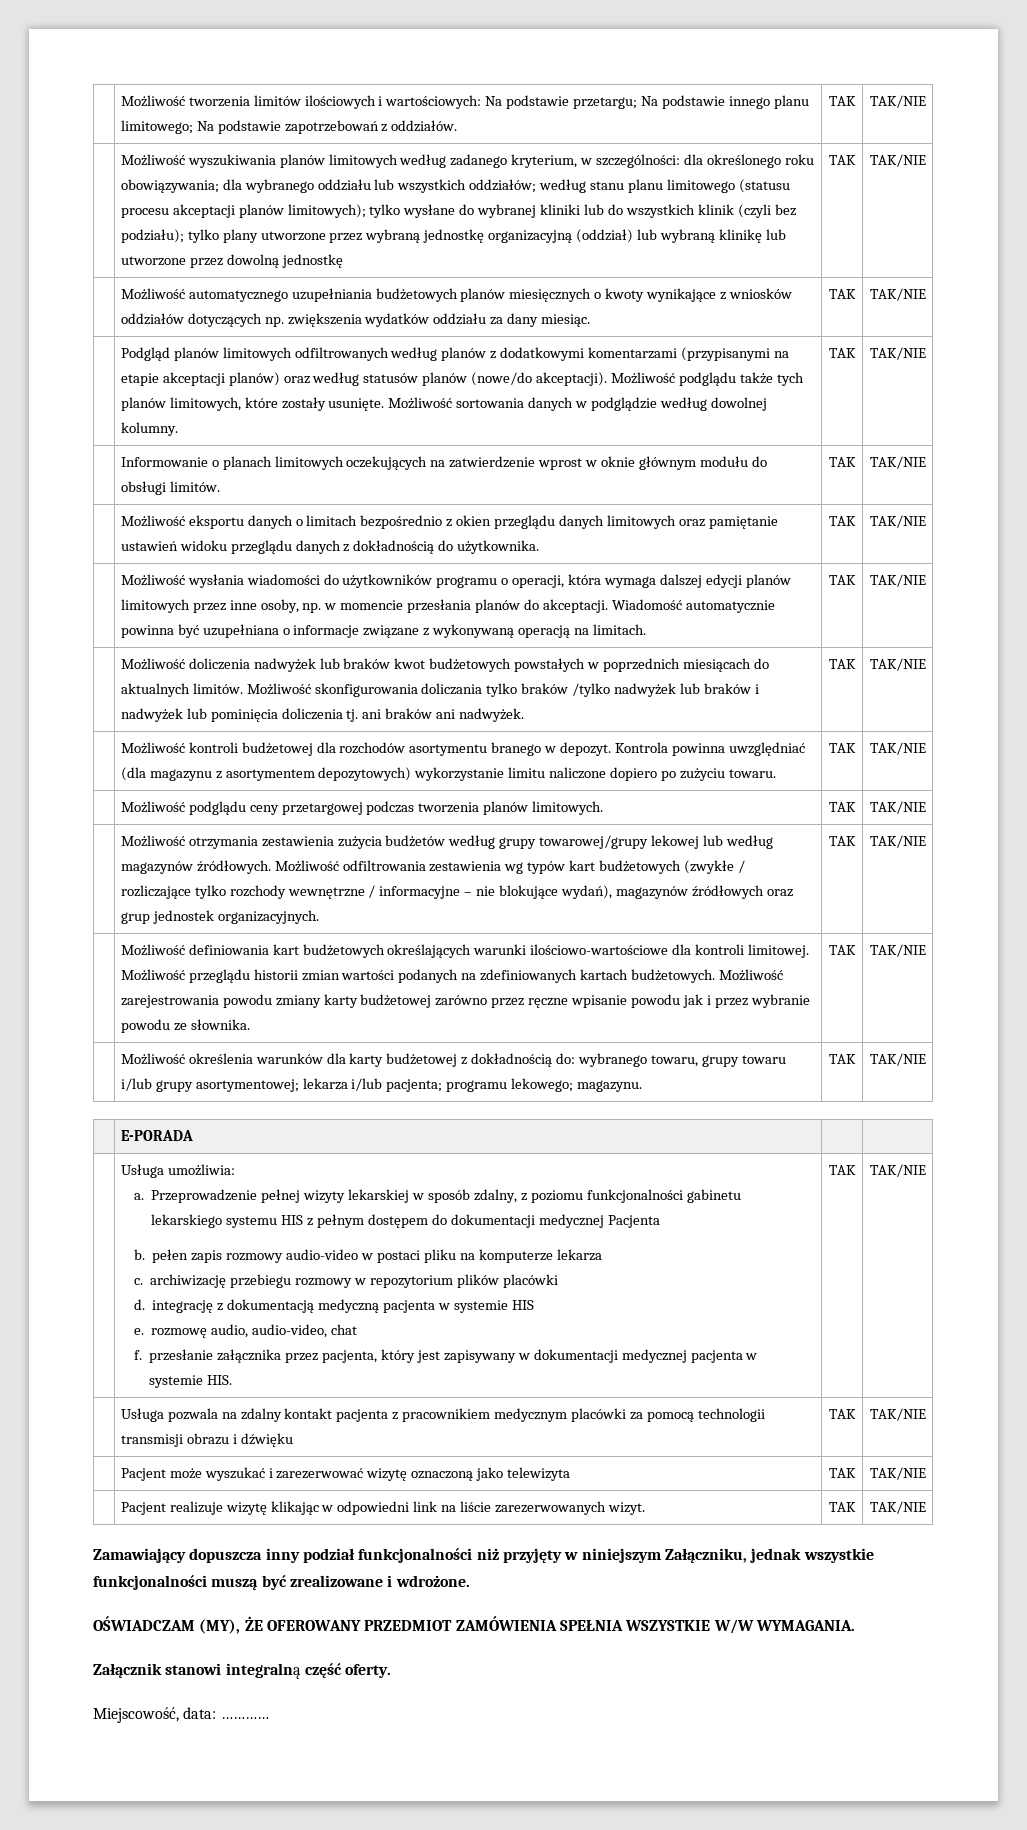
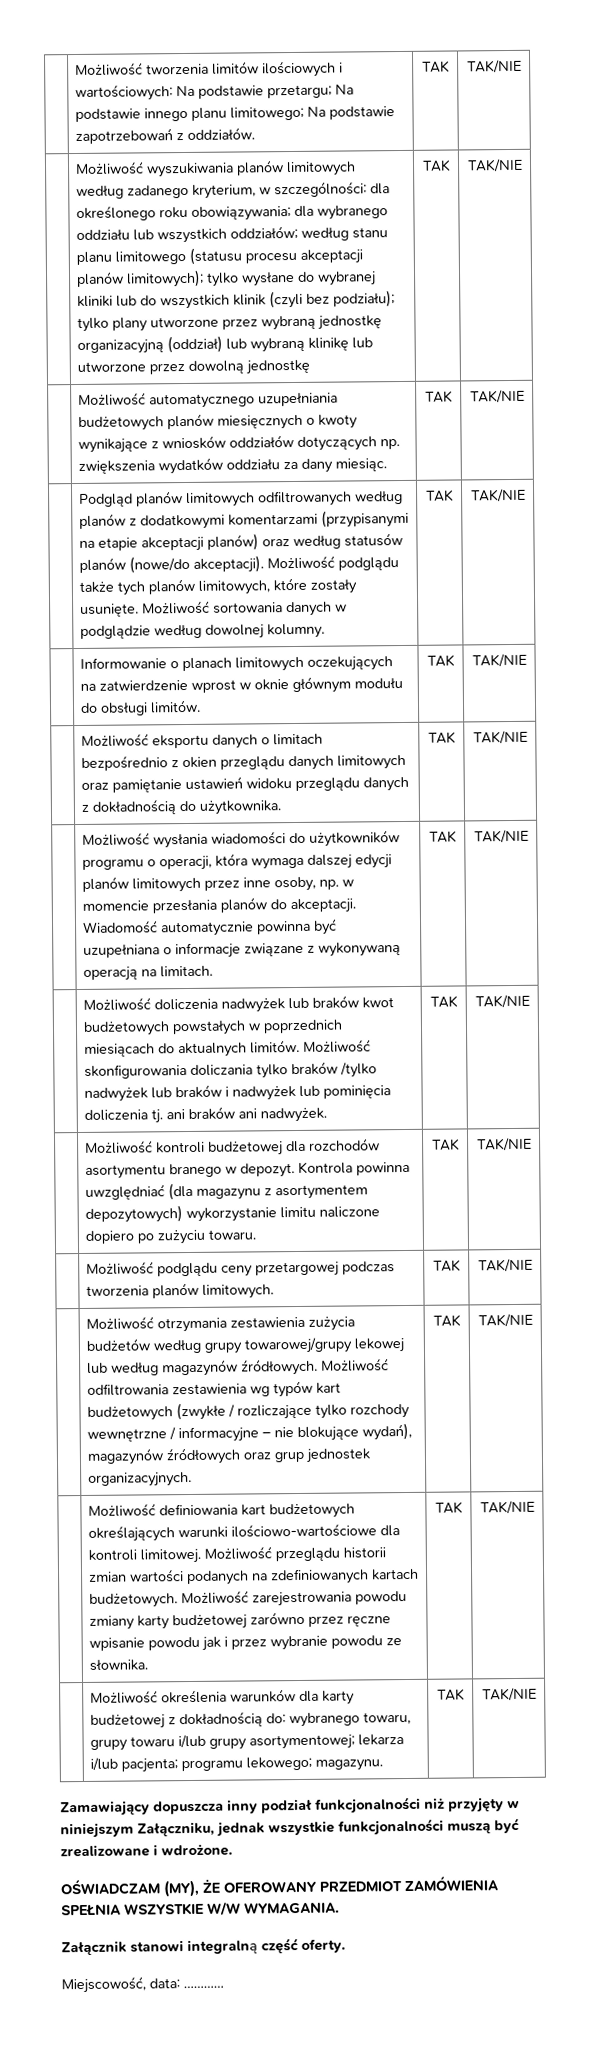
- | E-PORADA | |
- | Usługa umożliwia:
- a. Przeprowadzenie pełnej wizyty lekarskiej w sposób zdalny, z poziomu funkcjonalności gabinetu lekarskiego systemu HIS z pełnym dostępem do dokumentacji medycznej Pacjenta
- b. pełen zapis rozmowy audio-video w postaci pliku na komputerze lekarza
- c. archiwizację przebiegu rozmowy w repozytorium plików placówki
- d. integrację z dokumentacją medyczną pacjenta w systemie HIS
- e. rozmowę audio, audio-video, chat
- f. przesłanie załącznika przez pacjenta, który jest zapisywany w dokumentacji medycznej pacjenta w systemie HIS. | TAK | TAK/NIE
- | Usługa pozwala na zdalny kontakt pacjenta z pracownikiem medycznym placówki za pomocą technologii transmisji obrazu i dźwięku | TAK | TAK/NIE
- | Pacjent może wyszukać i zarezerwować wizytę oznaczoną jako telewizyta | TAK | TAK/NIE
- | Pacjent realizuje wizytę klikając w odpowiedni link na liście zarezerwowanych wizyt. | TAK | TAK/NIE

